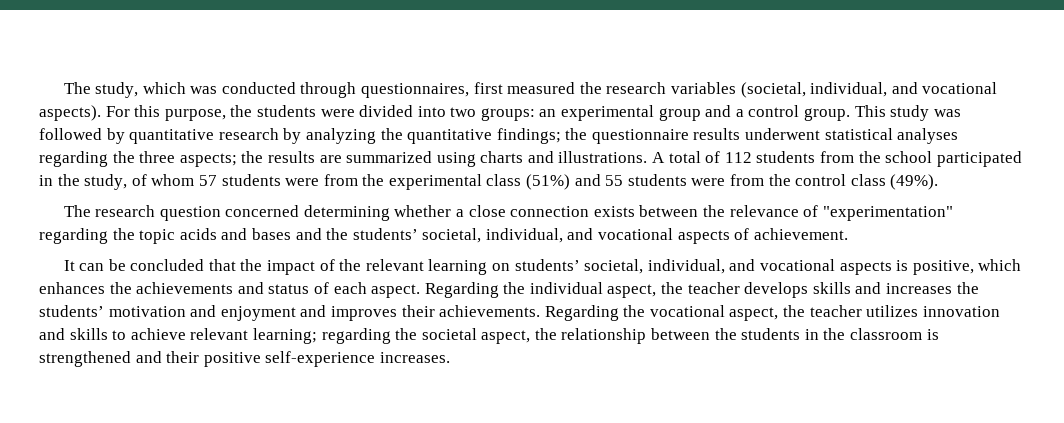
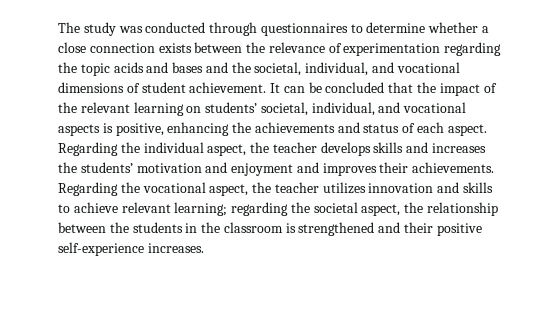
- The study, which was conducted through questionnaires, first measured the research variables (societal, individual, and vocational aspects). For this purpose, the students were divided into two groups: an experimental group and a control group. This study was followed by quantitative research by analyzing the quantitative findings; the questionnaire results underwent statistical analyses regarding the three aspects; the results are summarized using charts and illustrations. A total of 112 students from the school participated in the study, of whom 57 students were from the experimental class (51%) and 55 students were from the control class (49%).
- The research question concerned determining whether a close connection exists between the relevance of "experimentation" regarding the topic acids and bases and the students’ societal, individual, and vocational aspects of achievement.
- It can be concluded that the impact of the relevant learning on students’ societal, individual, and vocational aspects is positive, which enhances the achievements and status of each aspect.
+ The study was conducted through questionnaires to determine whether a close connection exists between the relevance of experimentation regarding the topic acids and bases and the societal, individual, and vocational dimensions of student achievement. It can be concluded that the impact of the relevant learning on students’ societal, individual, and vocational aspects is positive, enhancing the achievements and status of each aspect.

